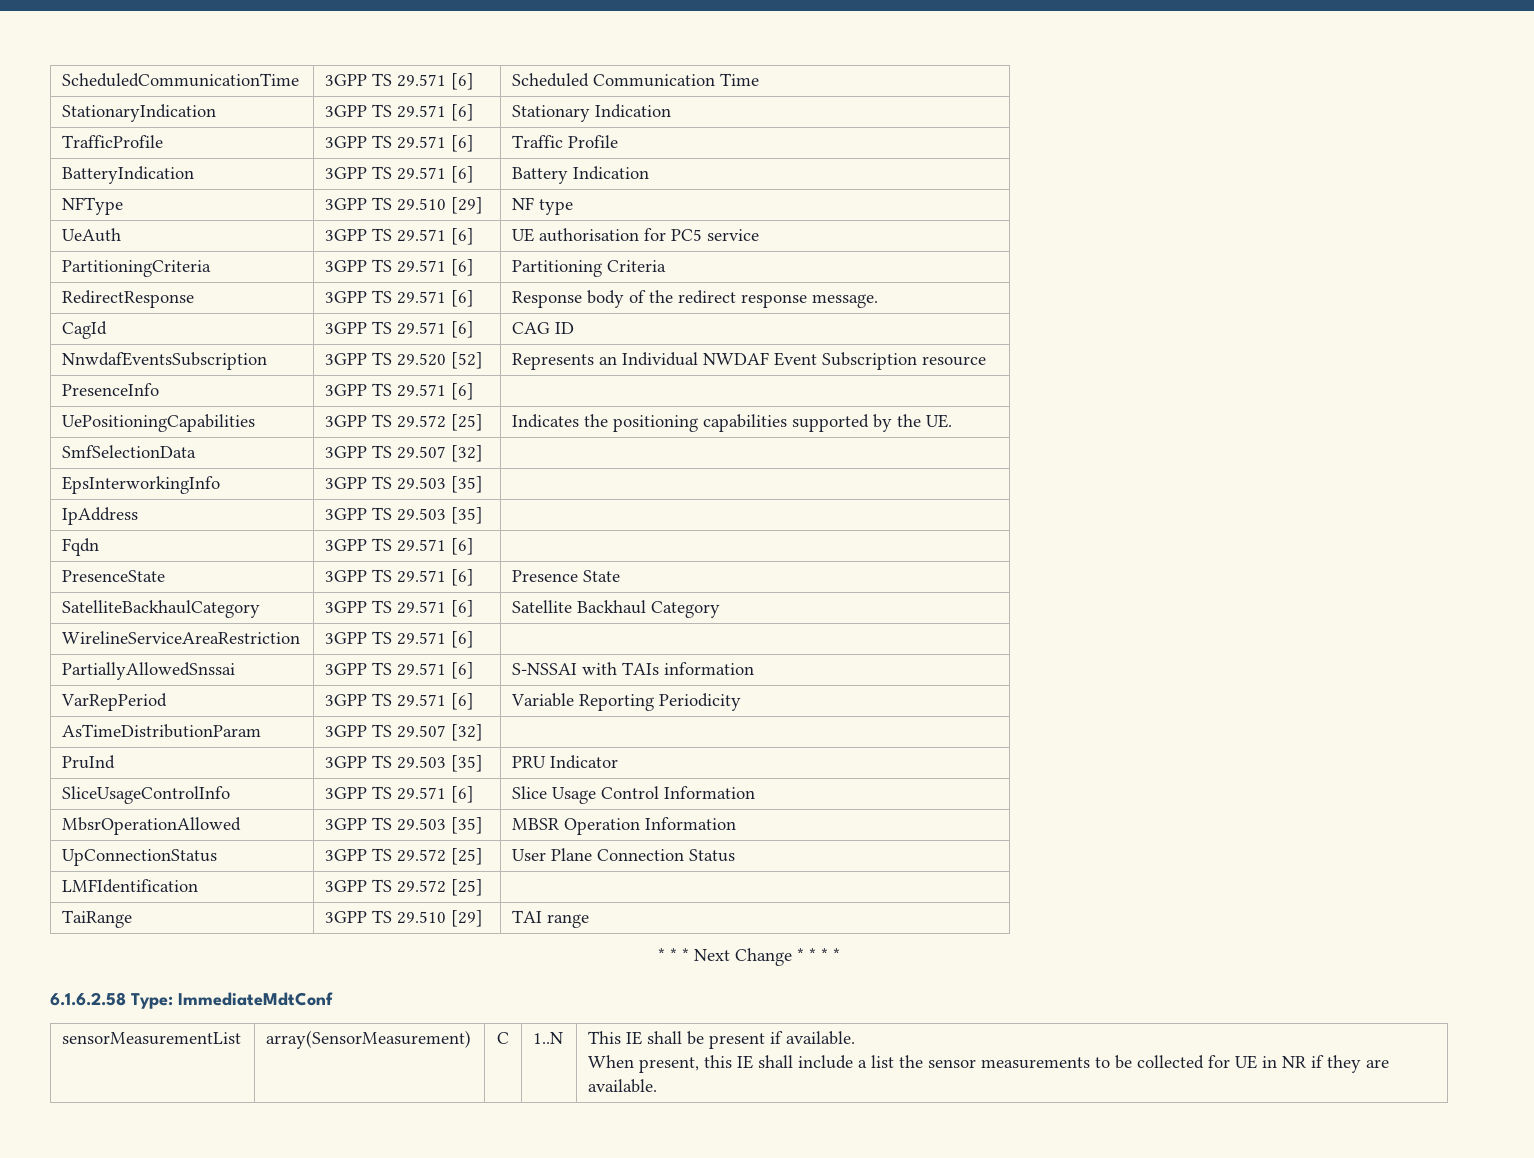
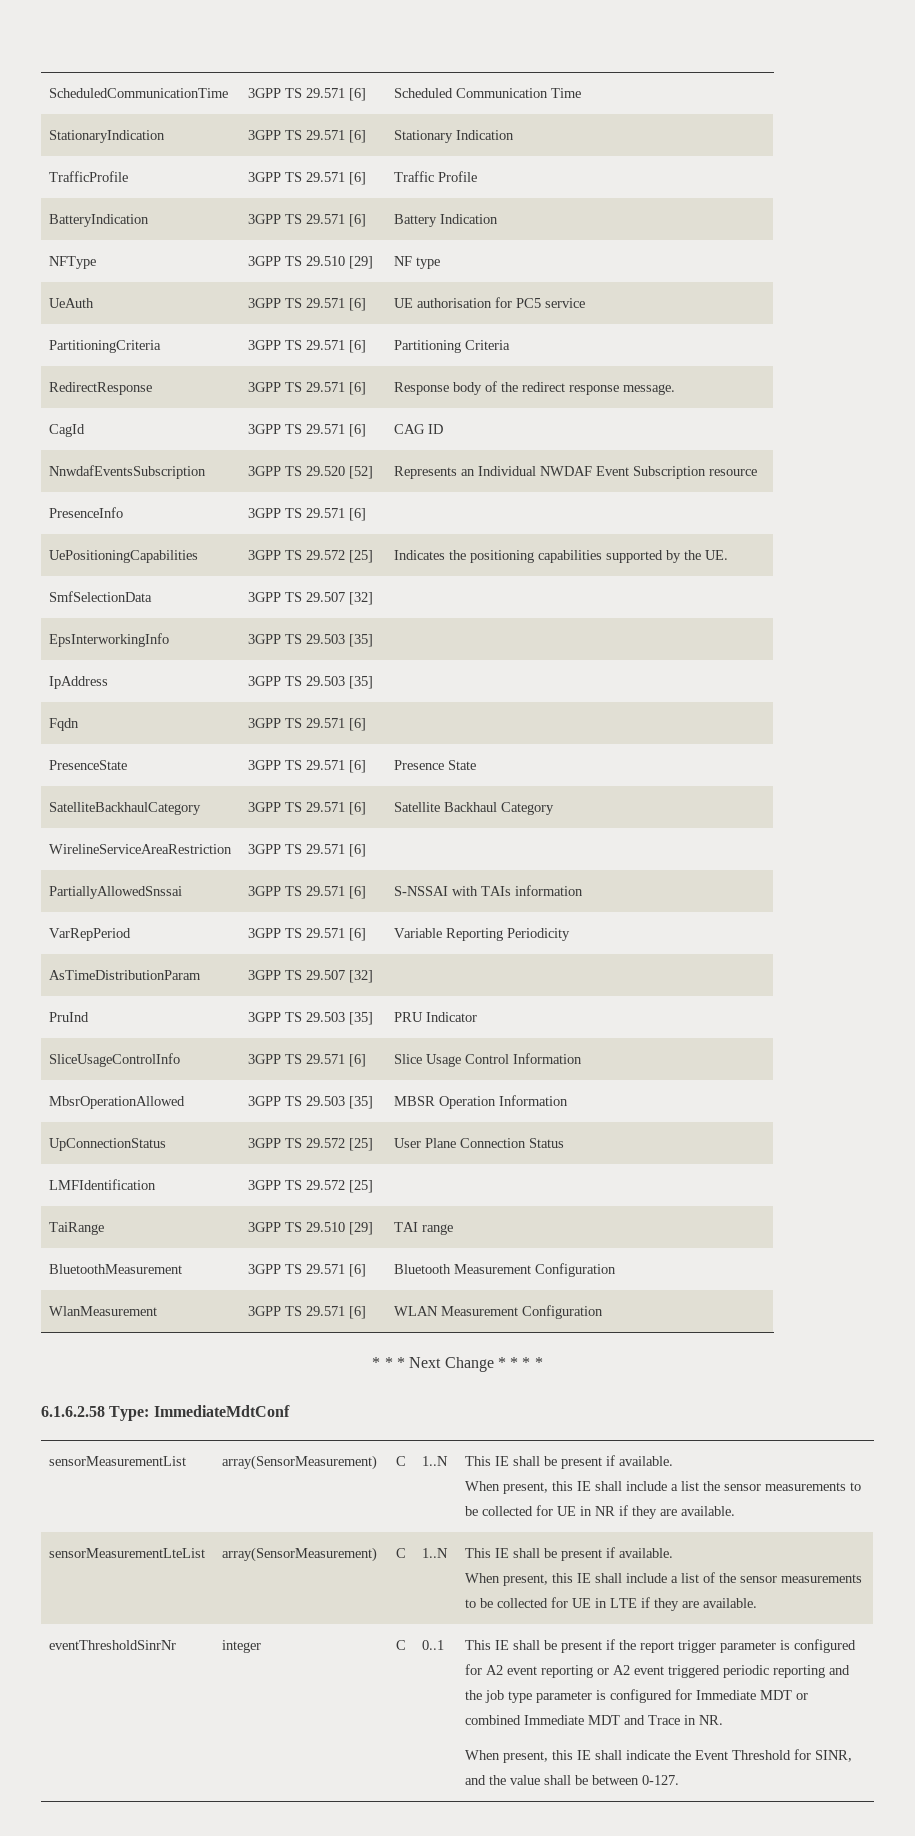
+ BluetoothMeasurement | 3GPP TS 29.571 [6] | Bluetooth Measurement Configuration
+ WlanMeasurement | 3GPP TS 29.571 [6] | WLAN Measurement Configuration
+ sensorMeasurementLteList | array(SensorMeasurement) | C | 1..N | This IE shall be present if available.
+ When present, this IE shall include a list of the sensor measurements to be collected for UE in LTE if they are available.
+ eventThresholdSinrNr | integer | C | 0..1 | This IE shall be present if the report trigger parameter is configured for A2 event reporting or A2 event triggered periodic reporting and the job type parameter is configured for Immediate MDT or combined Immediate MDT and Trace in NR.
+ When present, this IE shall indicate the Event Threshold for SINR, and the value shall be between 0-127.

